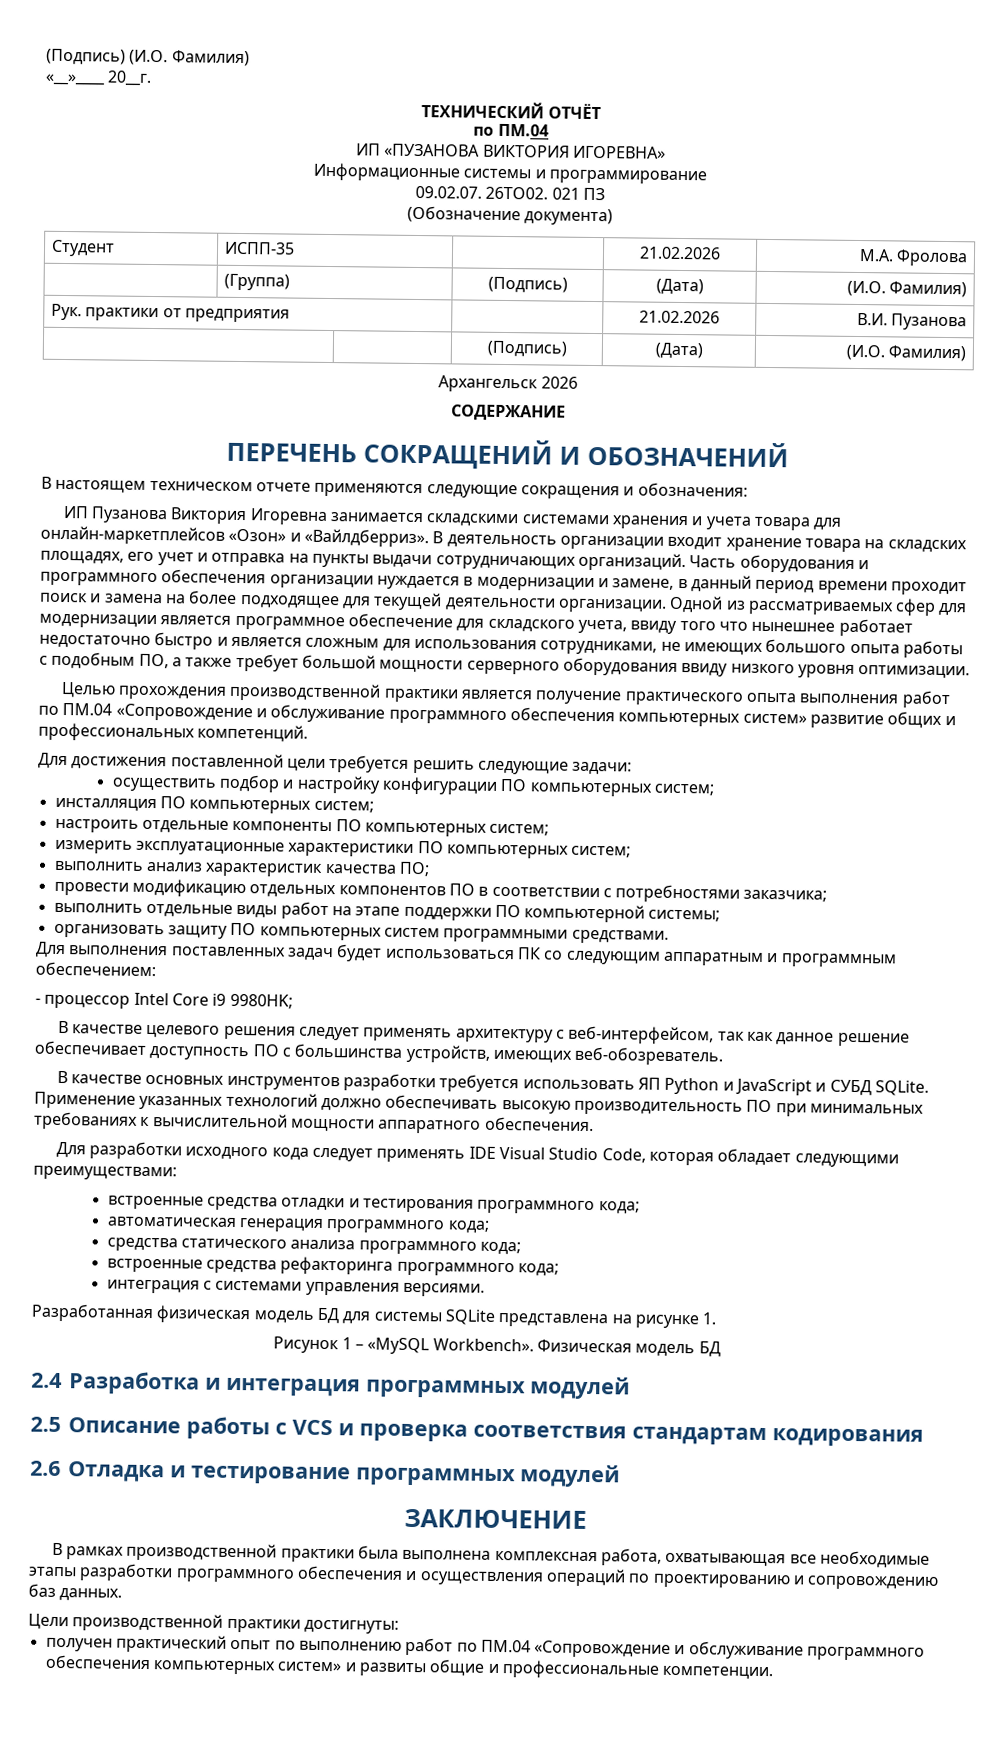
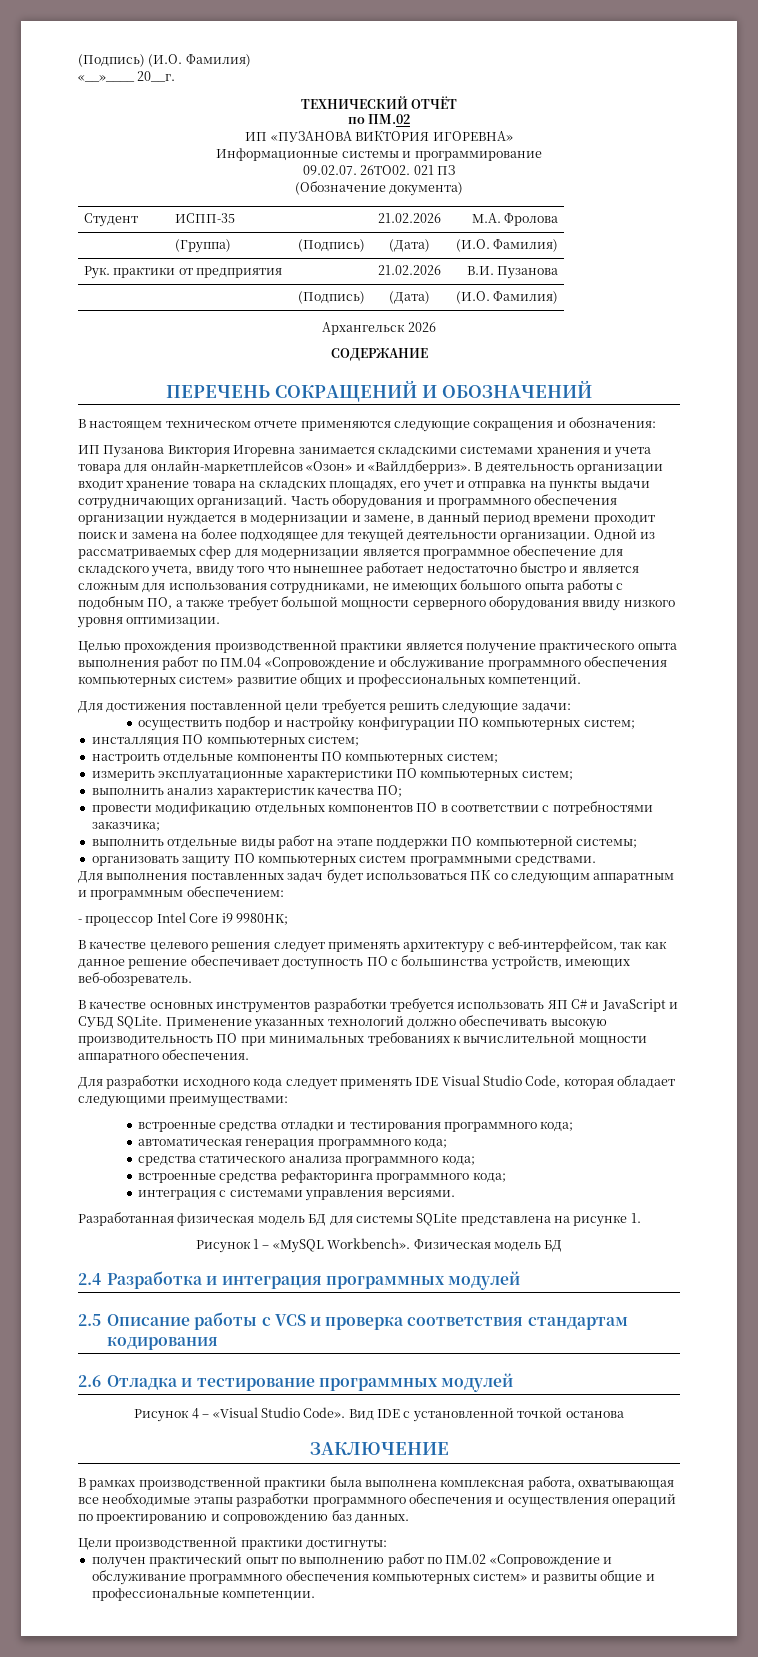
  ТЕХНИЧЕСКИЙ ОТЧЁТ
- по ПМ.04
+ по ПМ.02
- В качестве основных инструментов разработки требуется использовать ЯП Python и JavaScript и СУБД SQLite.
+ В качестве основных инструментов разработки требуется использовать ЯП C# и JavaScript и СУБД SQLite.
+ Рисунок 4 – «Visual Studio Code». Вид IDE с установленной точкой останова
- получен практический опыт по выполнению работ по ПМ.04 «Сопровождение и обслуживание программного обеспечения компьютерных систем» и развиты общие и профессиональные компетенции.
+ получен практический опыт по выполнению работ по ПМ.02 «Сопровождение и обслуживание программного обеспечения компьютерных систем» и развиты общие и профессиональные компетенции.

